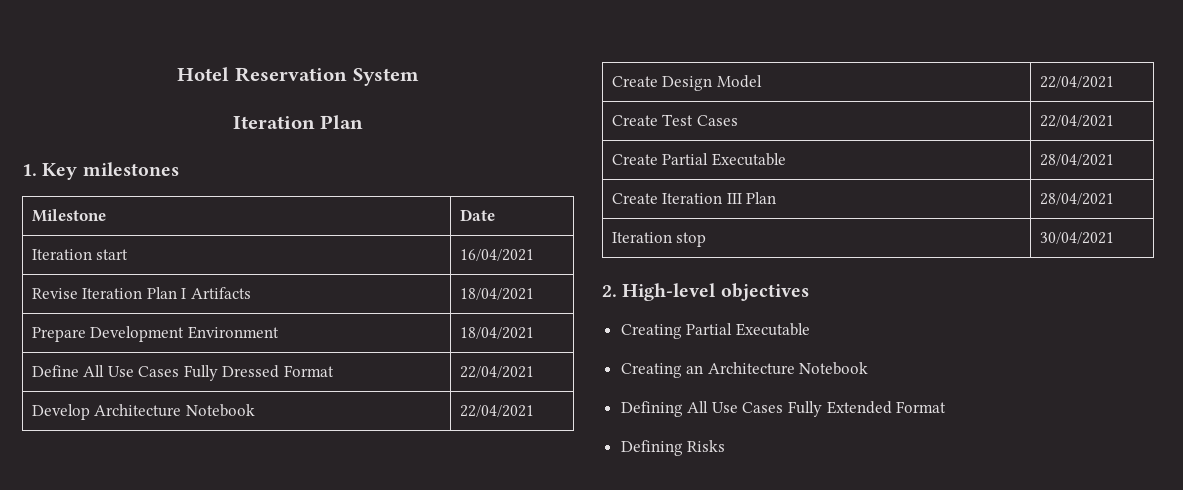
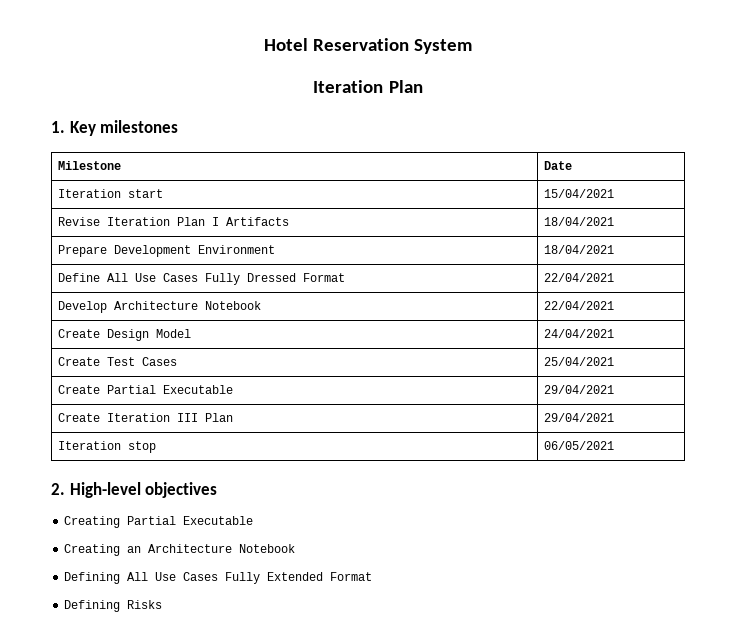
- Iteration start | 16/04/2021
+ Iteration start | 15/04/2021
- Create Design Model | 22/04/2021
+ Create Design Model | 24/04/2021
- Create Test Cases | 22/04/2021
+ Create Test Cases | 25/04/2021
- Create Partial Executable | 28/04/2021
+ Create Partial Executable | 29/04/2021
- Create Iteration III Plan | 28/04/2021
+ Create Iteration III Plan | 29/04/2021
- Iteration stop | 30/04/2021
+ Iteration stop | 06/05/2021

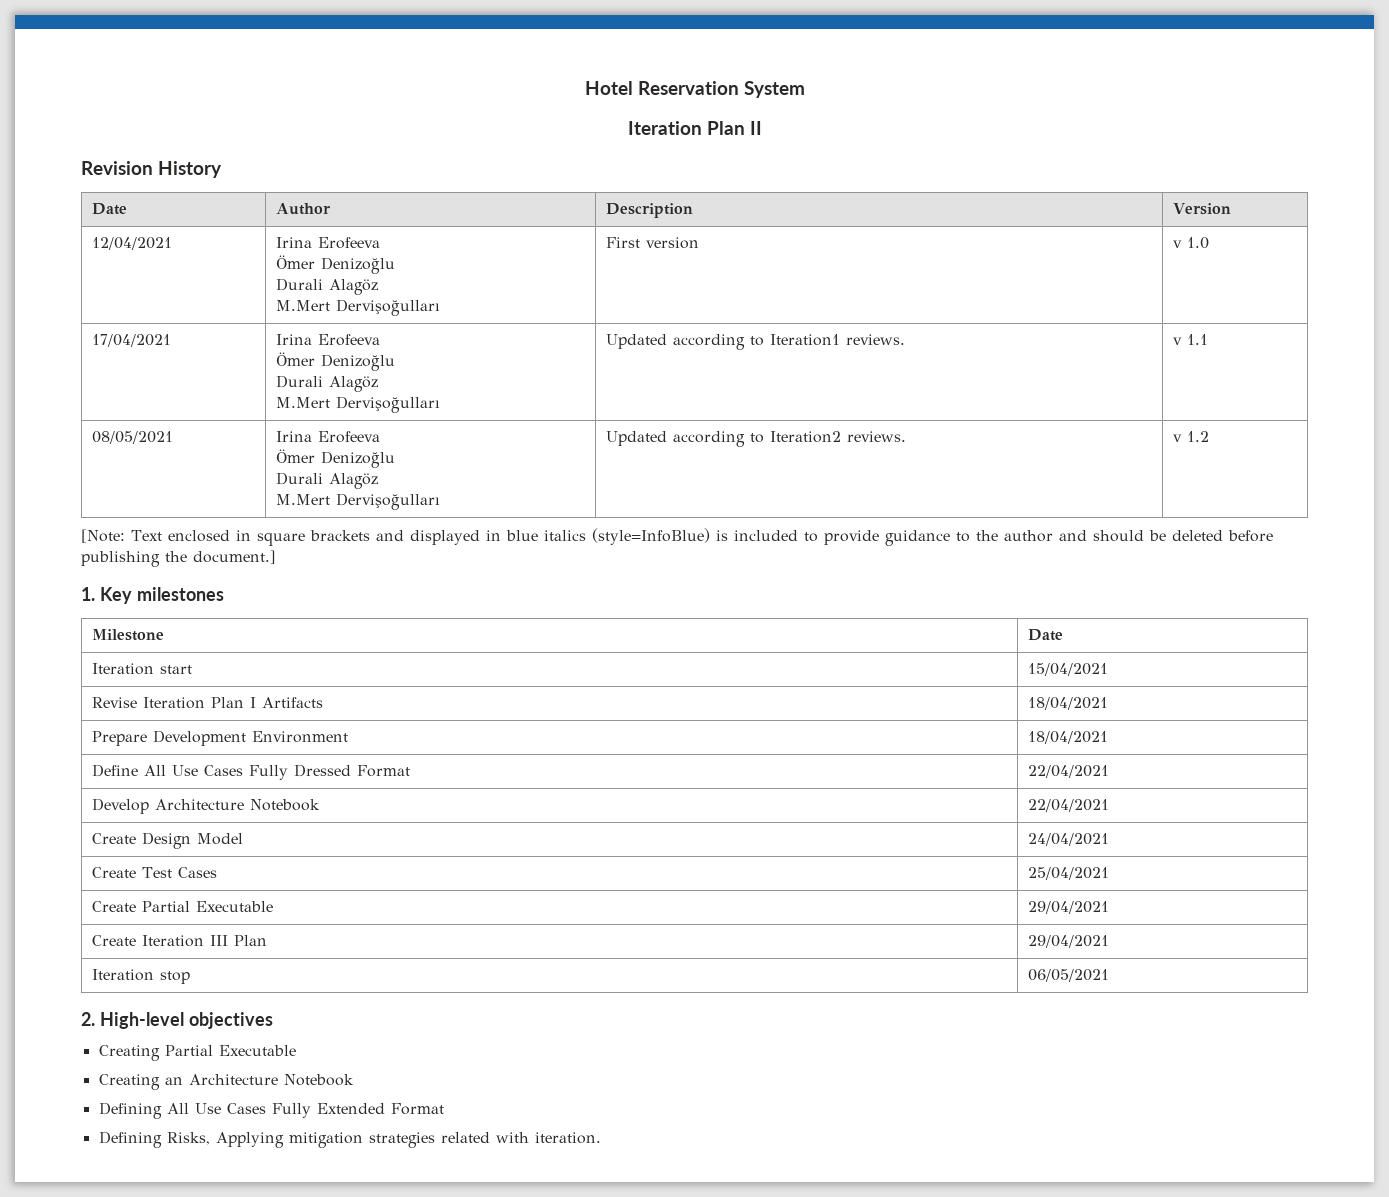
  Hotel Reservation System
- Iteration Plan
+ Iteration Plan II
+ Revision History
+ Date | Author | Description | Version
+ 12/04/2021 | Irina Erofeeva
+ Ömer Denizoğlu
+ Durali Alagöz
+ M.Mert Dervişoğulları | First version | v 1.0
+ 17/04/2021 | Irina Erofeeva
+ Ömer Denizoğlu
+ Durali Alagöz
+ M.Mert Dervişoğulları | Updated according to Iteration1 reviews. | v 1.1
+ 08/05/2021 | Irina Erofeeva
+ Ömer Denizoğlu
+ Durali Alagöz
+ M.Mert Dervişoğulları | Updated according to Iteration2 reviews. | v 1.2
+ [Note: Text enclosed in square brackets and displayed in blue italics (style=InfoBlue) is included to provide guidance to the author and should be deleted before publishing the document.]
- Defining Risks
+ Defining Risks, Applying mitigation strategies related with iteration.

